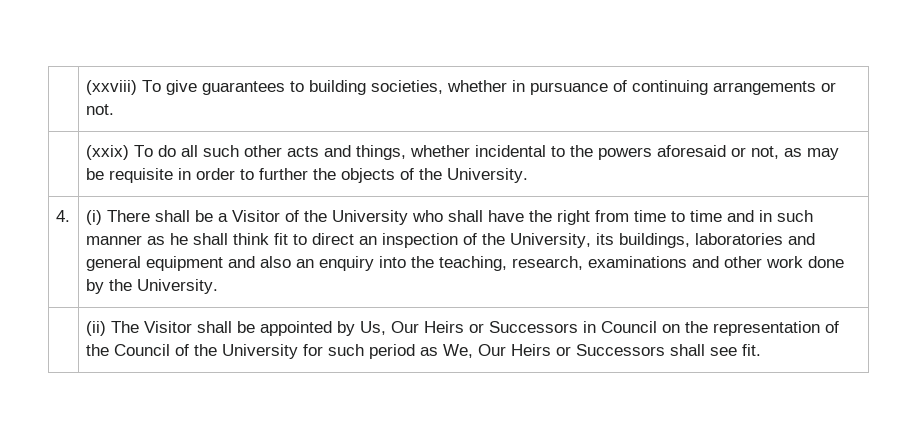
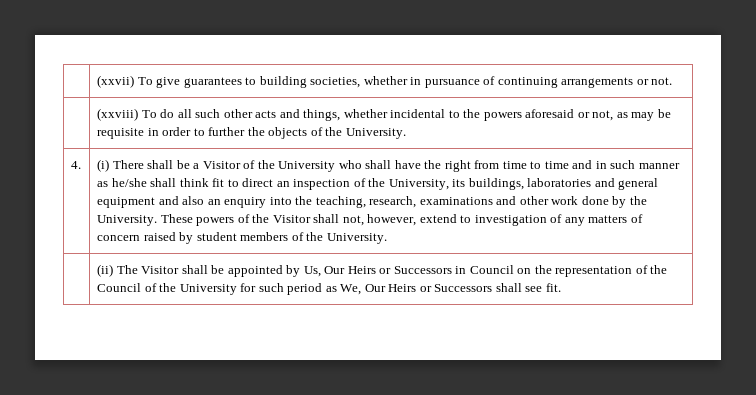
- | (xxviii) To give guarantees to building societies, whether in pursuance of continuing arrangements or not.
+ | (xxvii) To give guarantees to building societies, whether in pursuance of continuing arrangements or not.
- | (xxix) To do all such other acts and things, whether incidental to the powers aforesaid or not, as may be requisite in order to further the objects of the University.
+ | (xxviii) To do all such other acts and things, whether incidental to the powers aforesaid or not, as may be requisite in order to further the objects of the University.
- (i) There shall be a Visitor of the University who shall have the right from time to time and in such manner as he shall think fit to direct an inspection of the University, its buildings, laboratories and general equipment and also an enquiry into the teaching, research, examinations and other work done by the University.
+ (i) There shall be a Visitor of the University who shall have the right from time to time and in such manner as he/she shall think fit to direct an inspection of the University, its buildings, laboratories and general equipment and also an enquiry into the teaching, research, examinations and other work done by the University. These powers of the Visitor shall not, however, extend to investigation of any matters of concern raised by student members of the University.

